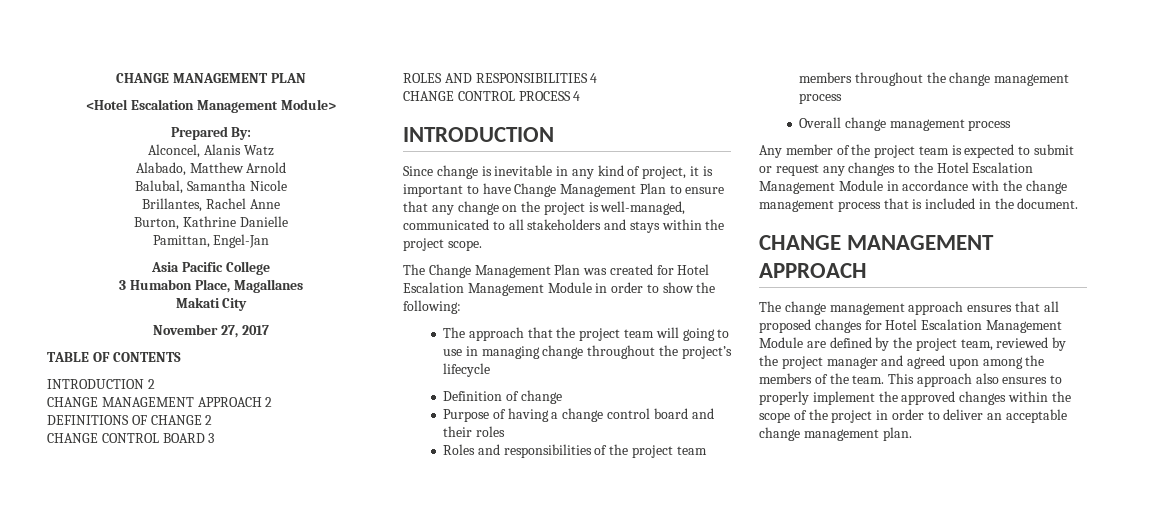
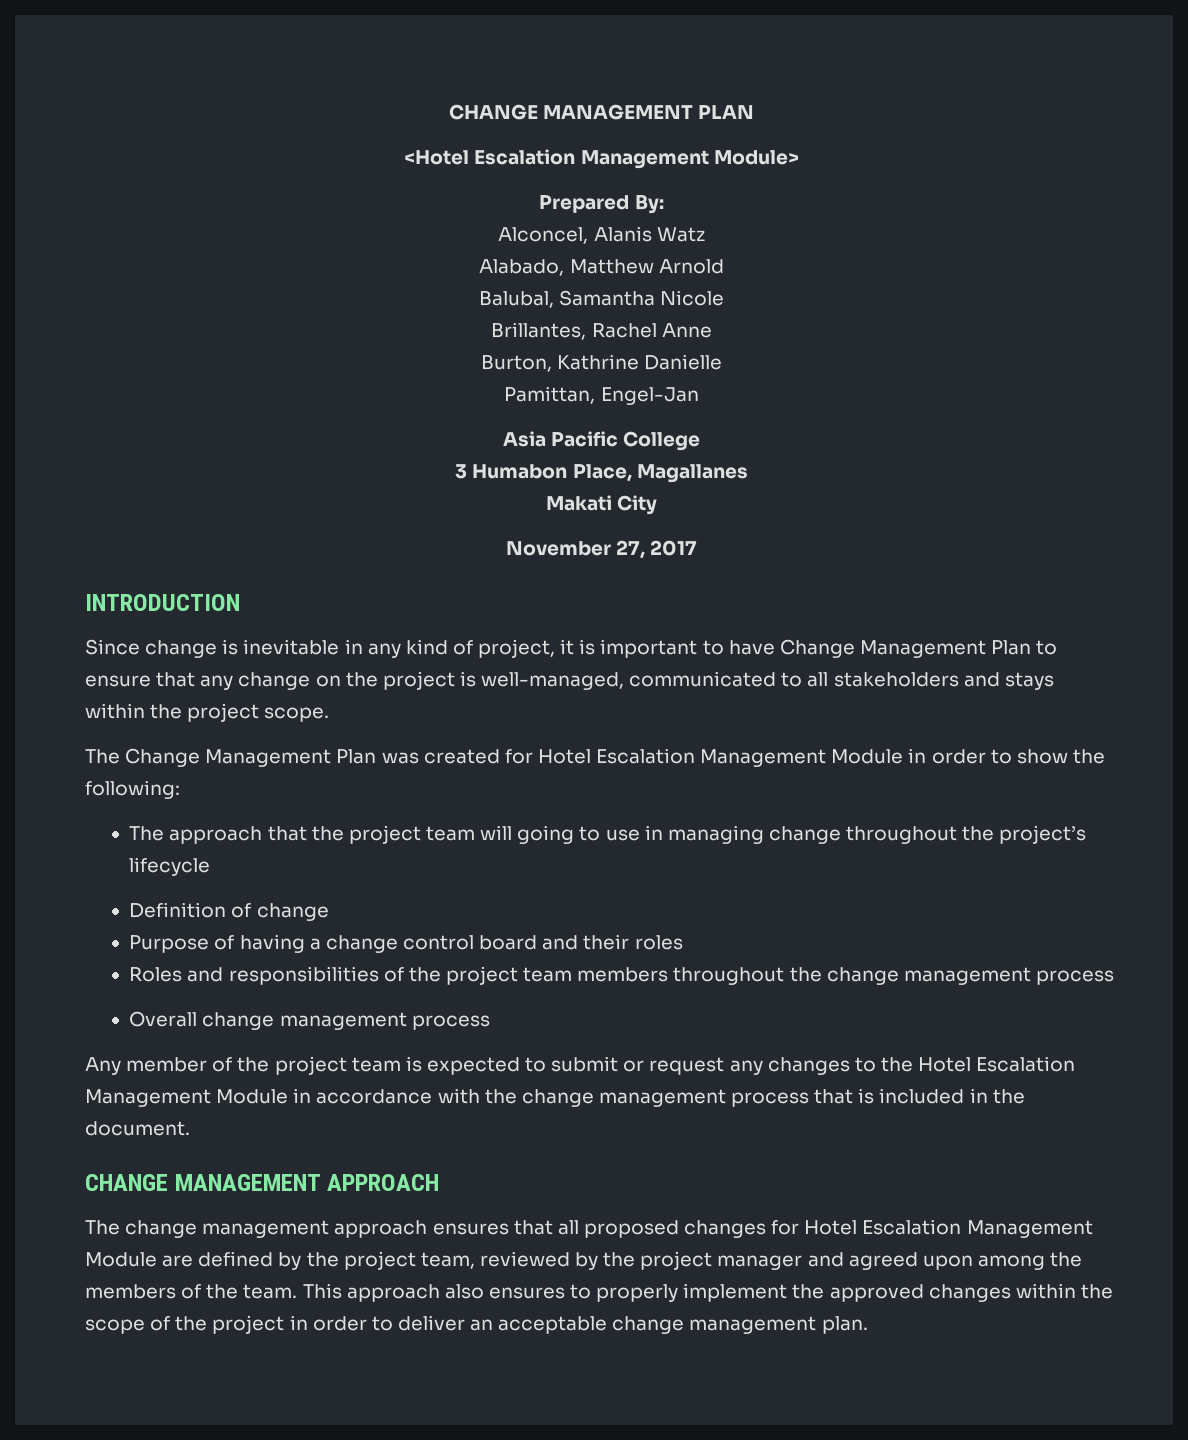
- TABLE OF CONTENTS
- INTRODUCTION 2
- CHANGE MANAGEMENT APPROACH 2
- DEFINITIONS OF CHANGE 2
- CHANGE CONTROL BOARD 3
- ROLES AND RESPONSIBILITIES 4
- CHANGE CONTROL PROCESS 4

